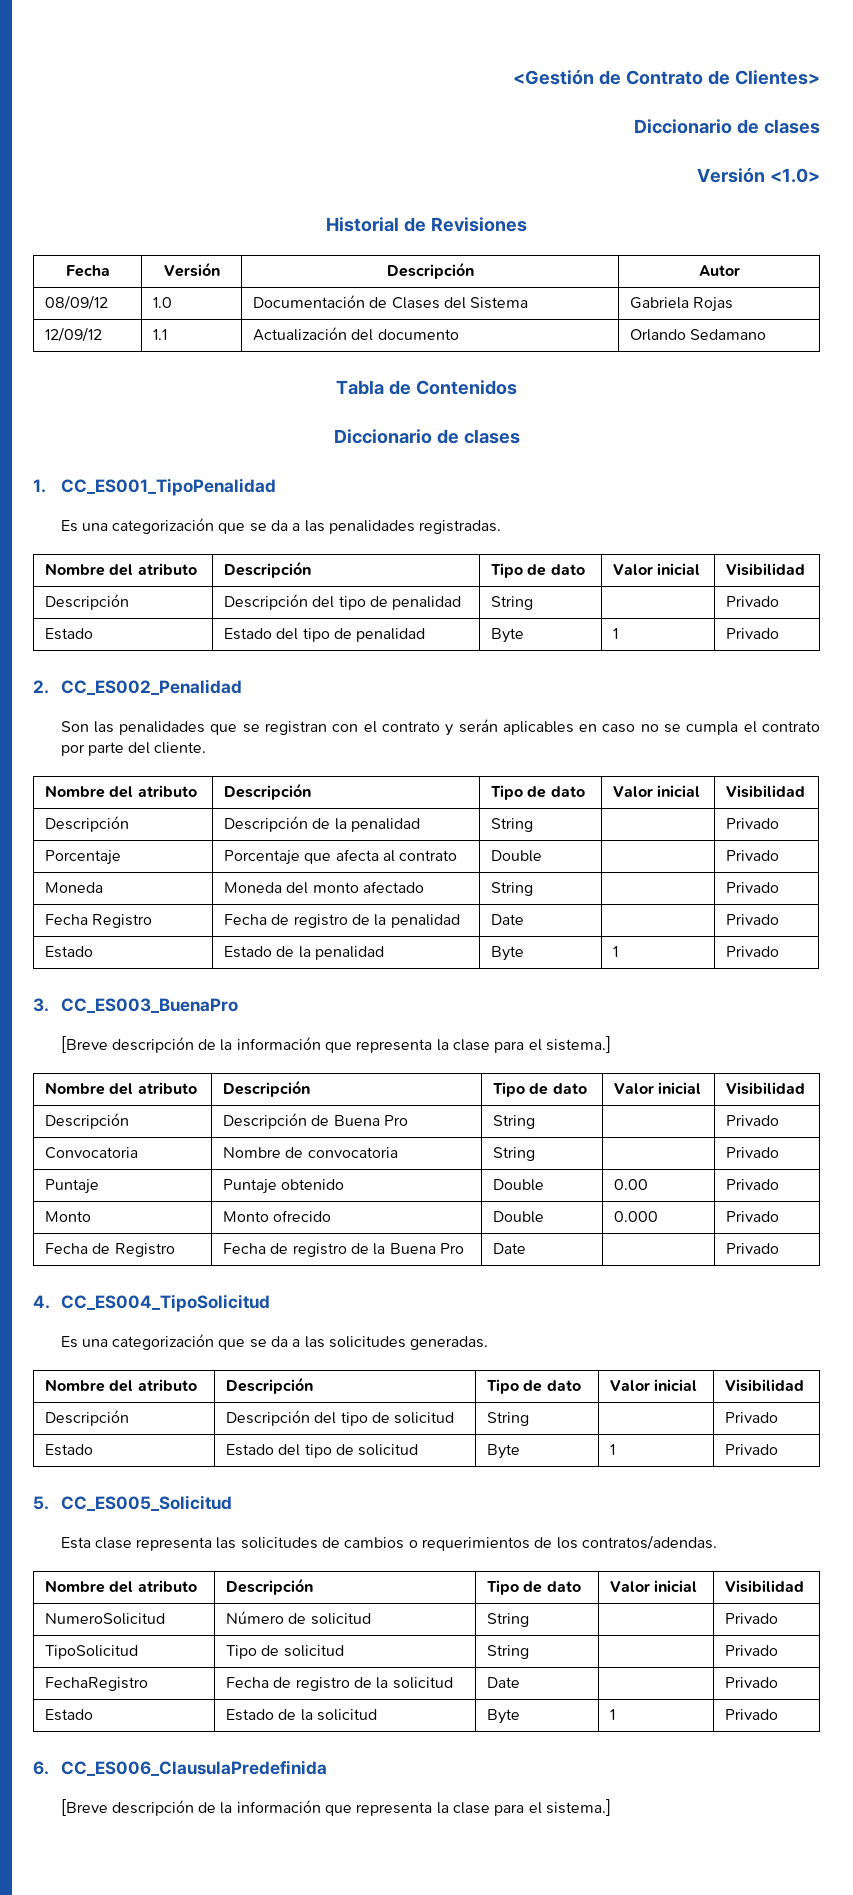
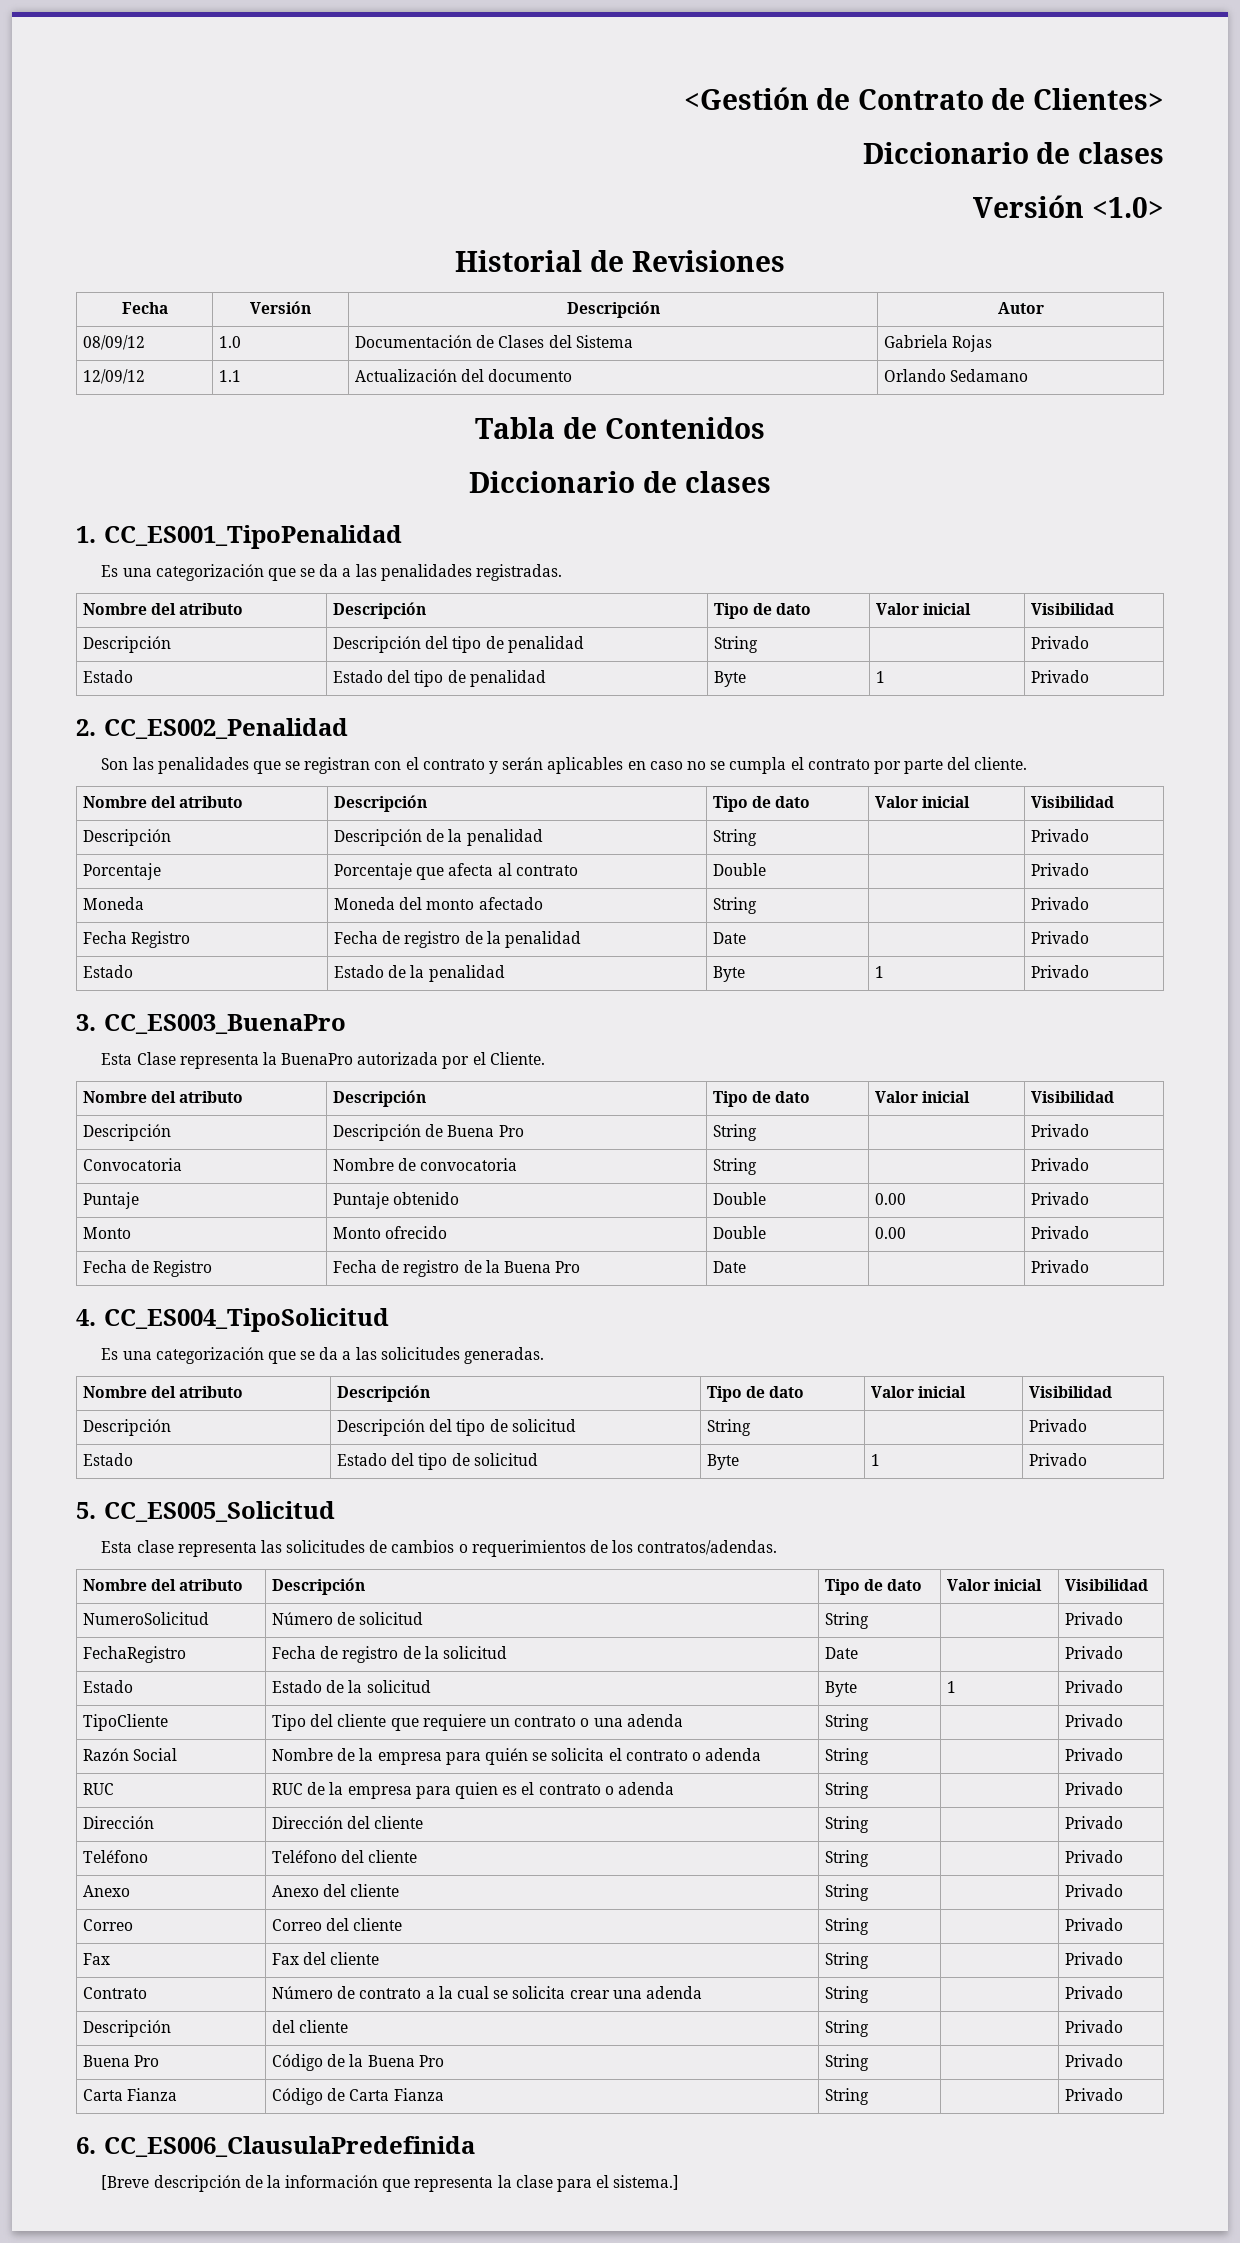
  3. CC_ES003_BuenaPro
- [Breve descripción de la información que representa la clase para el sistema.]
+ Esta Clase representa la BuenaPro autorizada por el Cliente.
- Monto | Monto ofrecido | Double | 0.000 | Privado
+ Monto | Monto ofrecido | Double | 0.00 | Privado
- TipoSolicitud | Tipo de solicitud | String | | Privado
+ TipoCliente | Tipo del cliente que requiere un contrato o una adenda | String | | Privado
+ Razón Social | Nombre de la empresa para quién se solicita el contrato o adenda | String | | Privado
+ RUC | RUC de la empresa para quien es el contrato o adenda | String | | Privado
+ Dirección | Dirección del cliente | String | | Privado
+ Teléfono | Teléfono del cliente | String | | Privado
+ Anexo | Anexo del cliente | String | | Privado
+ Correo | Correo del cliente | String | | Privado
+ Fax | Fax del cliente | String | | Privado
+ Contrato | Número de contrato a la cual se solicita crear una adenda | String | | Privado
+ Descripción | del cliente | String | | Privado
+ Buena Pro | Código de la Buena Pro | String | | Privado
+ Carta Fianza | Código de Carta Fianza | String | | Privado

